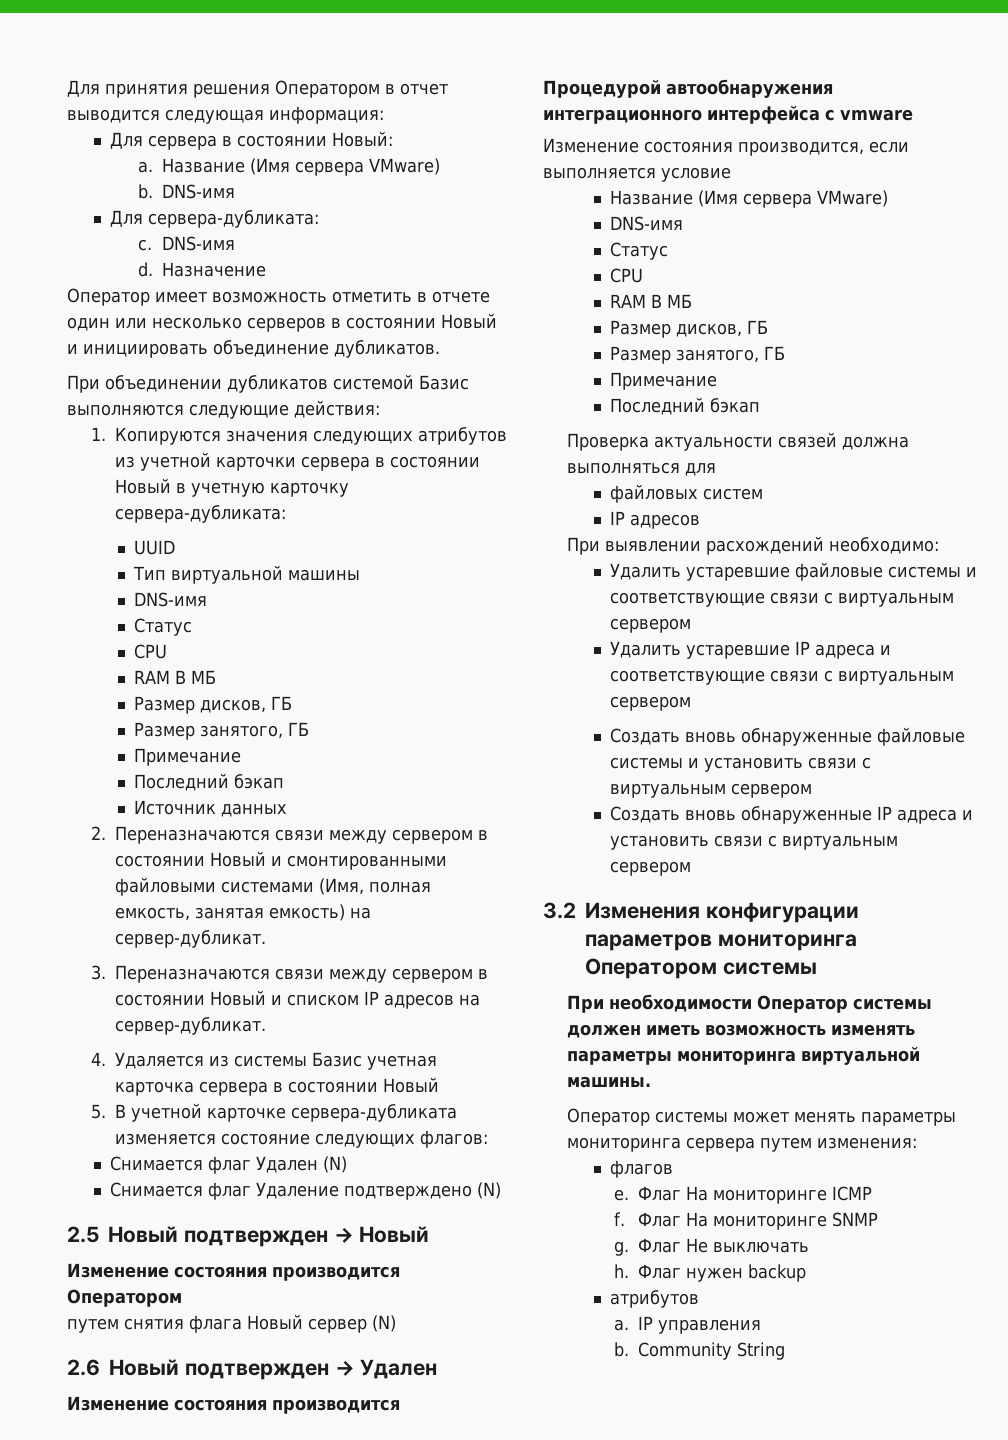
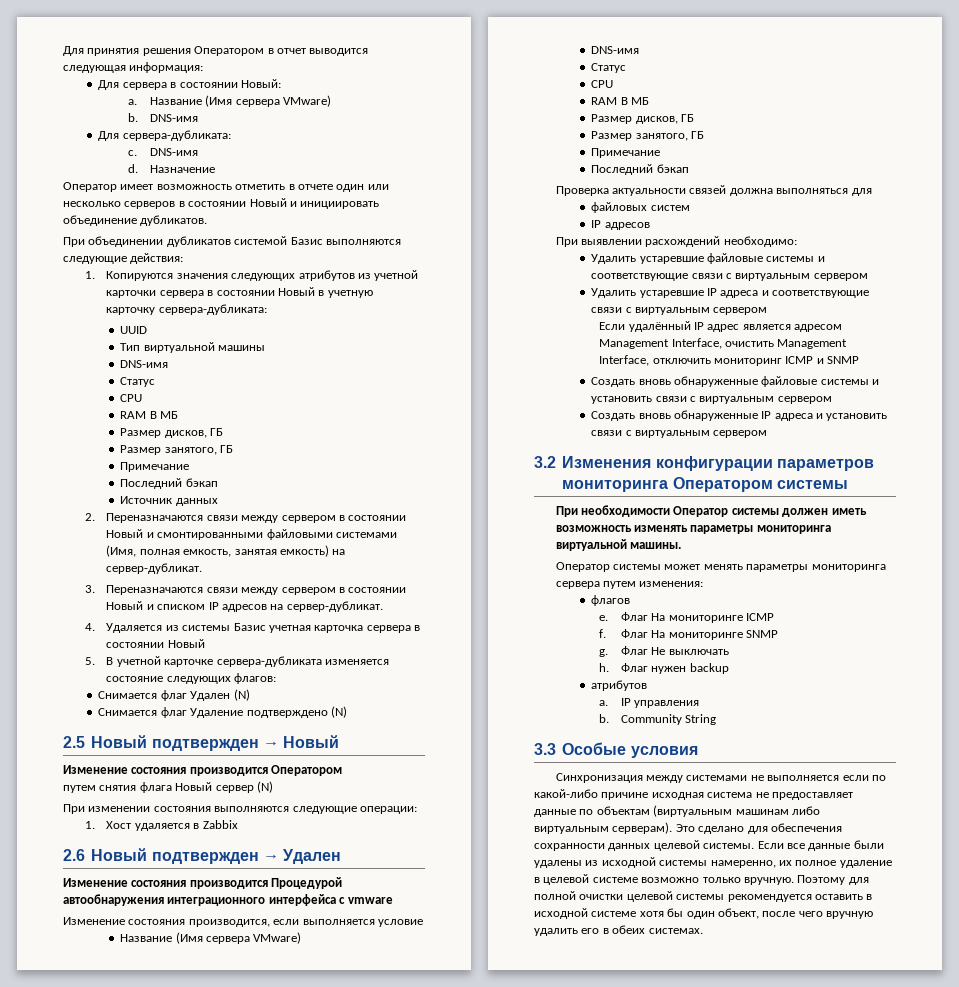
+ При изменении состояния выполняются следующие операции:
+ 1. Хост удаляется в Zabbix
+ Если удалённый IP адрес является адресом Management Interface, очистить Management Interface, отключить мониторинг ICMP и SNMP
+ 3.3 Особые условия
+ Синхронизация между системами не выполняется если по какой-либо причине исходная система не предоставляет данные по объектам (виртуальным машинам либо виртуальным серверам). Это сделано для обеспечения сохранности данных целевой системы. Если все данные были удалены из исходной системы намеренно, их полное удаление в целевой системе возможно только вручную. Поэтому для полной очистки целевой системы рекомендуется оставить в исходной системе хотя бы один объект, после чего вручную удалить его в обеих системах.

